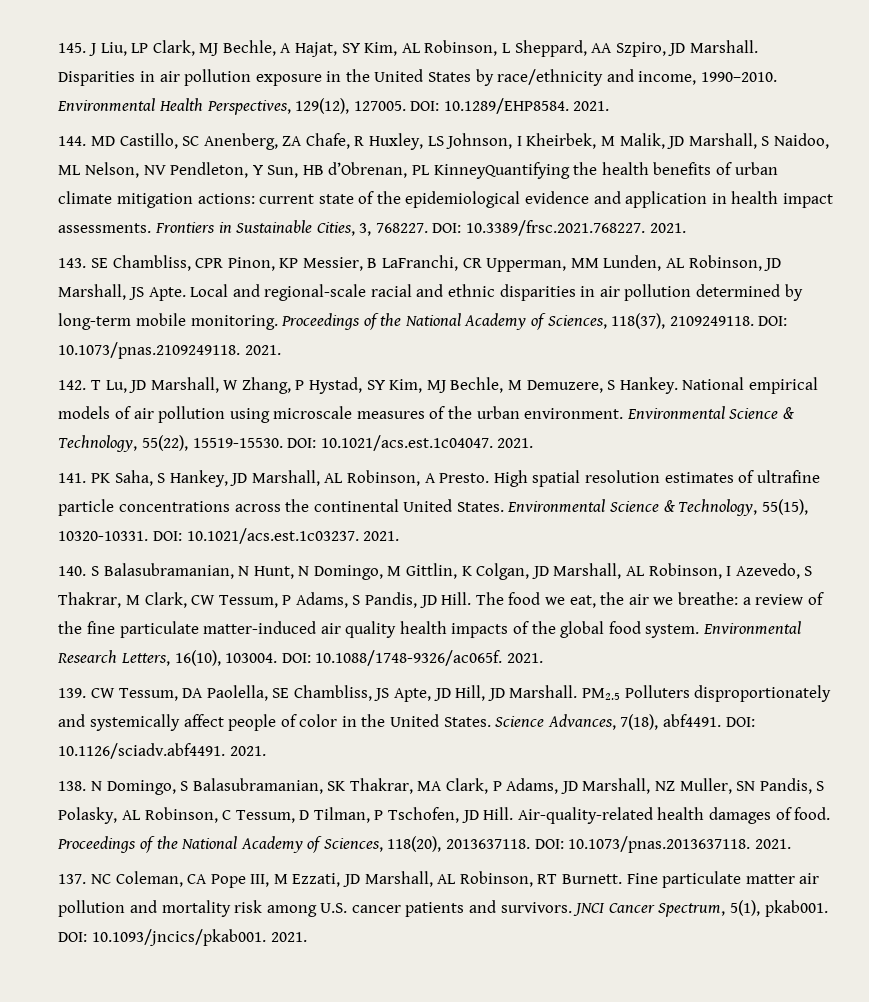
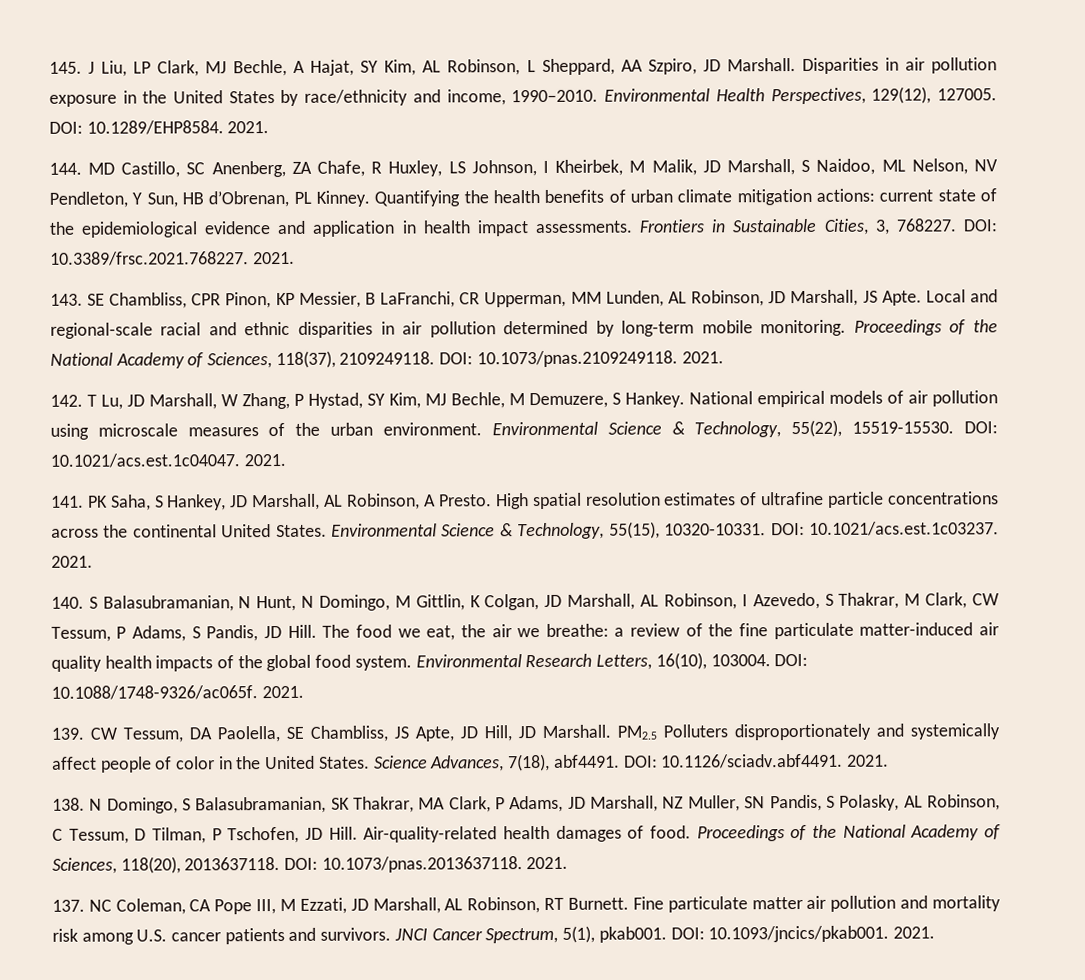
- 144. MD Castillo, SC Anenberg, ZA Chafe, R Huxley, LS Johnson, I Kheirbek, M Malik, JD Marshall, S Naidoo, ML Nelson, NV Pendleton, Y Sun, HB d’Obrenan, PL KinneyQuantifying the health benefits of urban climate mitigation actions: current state of the epidemiological evidence and application in health impact assessments.
+ 144. MD Castillo, SC Anenberg, ZA Chafe, R Huxley, LS Johnson, I Kheirbek, M Malik, JD Marshall, S Naidoo, ML Nelson, NV Pendleton, Y Sun, HB d’Obrenan, PL Kinney. Quantifying the health benefits of urban climate mitigation actions: current state of the epidemiological evidence and application in health impact assessments.

